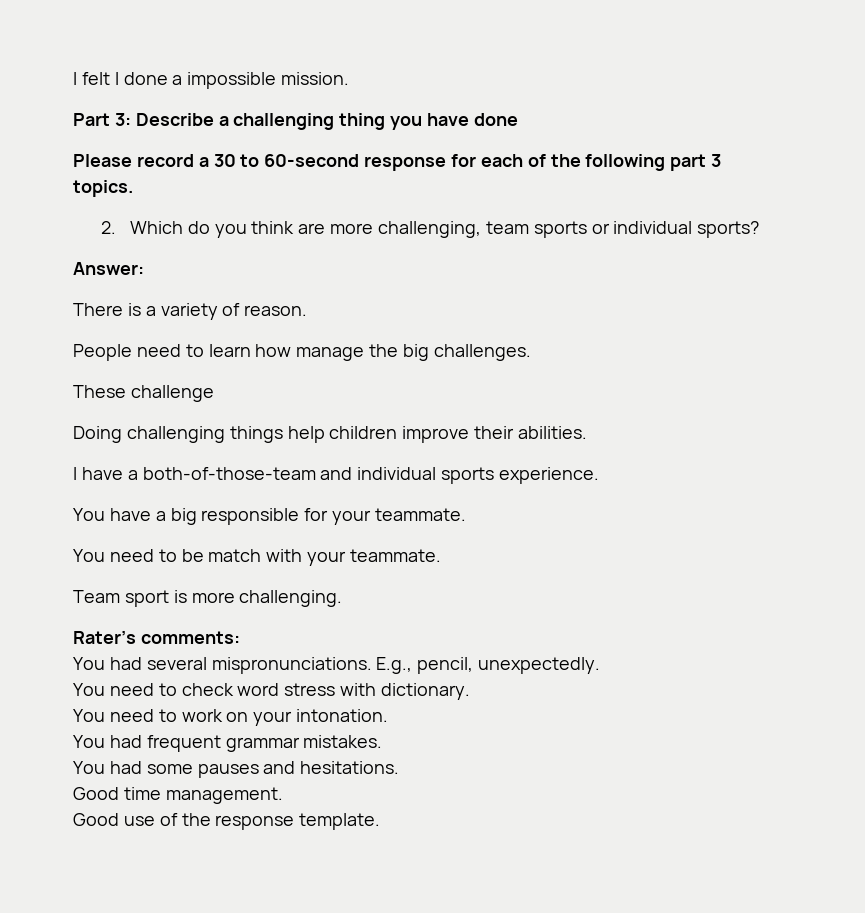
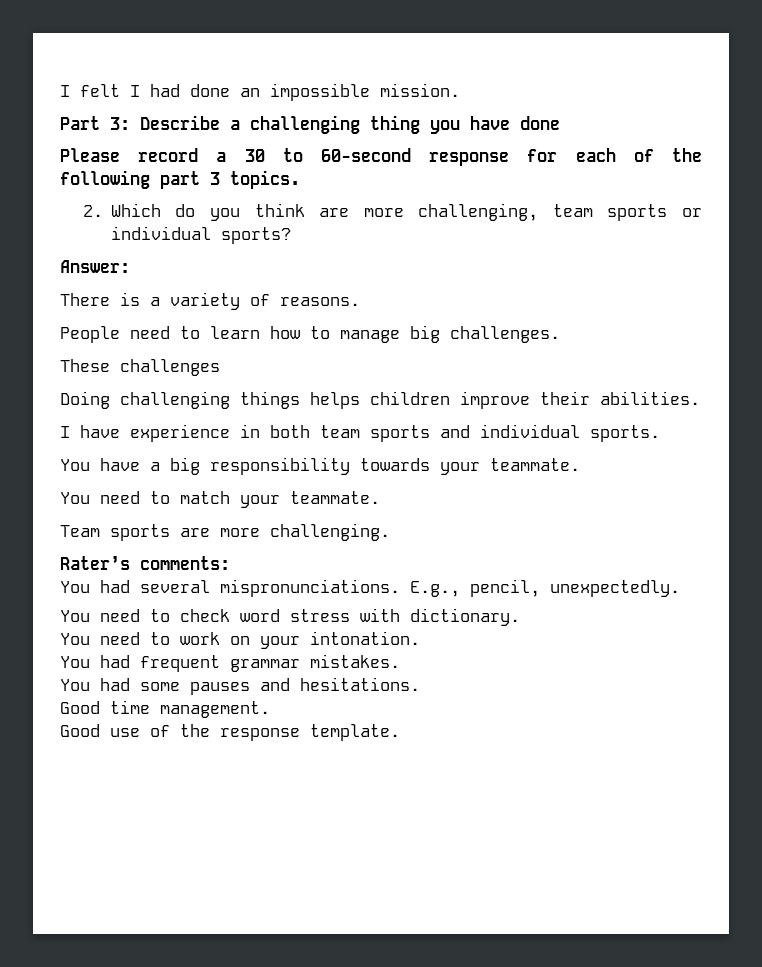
- I felt I done a impossible mission.
+ I felt I had done an impossible mission.
- There is a variety of reason.
+ There is a variety of reasons.
- People need to learn how manage the big challenges.
+ People need to learn how to manage big challenges.
- These challenge
+ These challenges
- Doing challenging things help children improve their abilities.
+ Doing challenging things helps children improve their abilities.
- I have a both-of-those-team and individual sports experience.
+ I have experience in both team sports and individual sports.
- You have a big responsible for your teammate.
+ You have a big responsibility towards your teammate.
- You need to be match with your teammate.
+ You need to match your teammate.
- Team sport is more challenging.
+ Team sports are more challenging.

